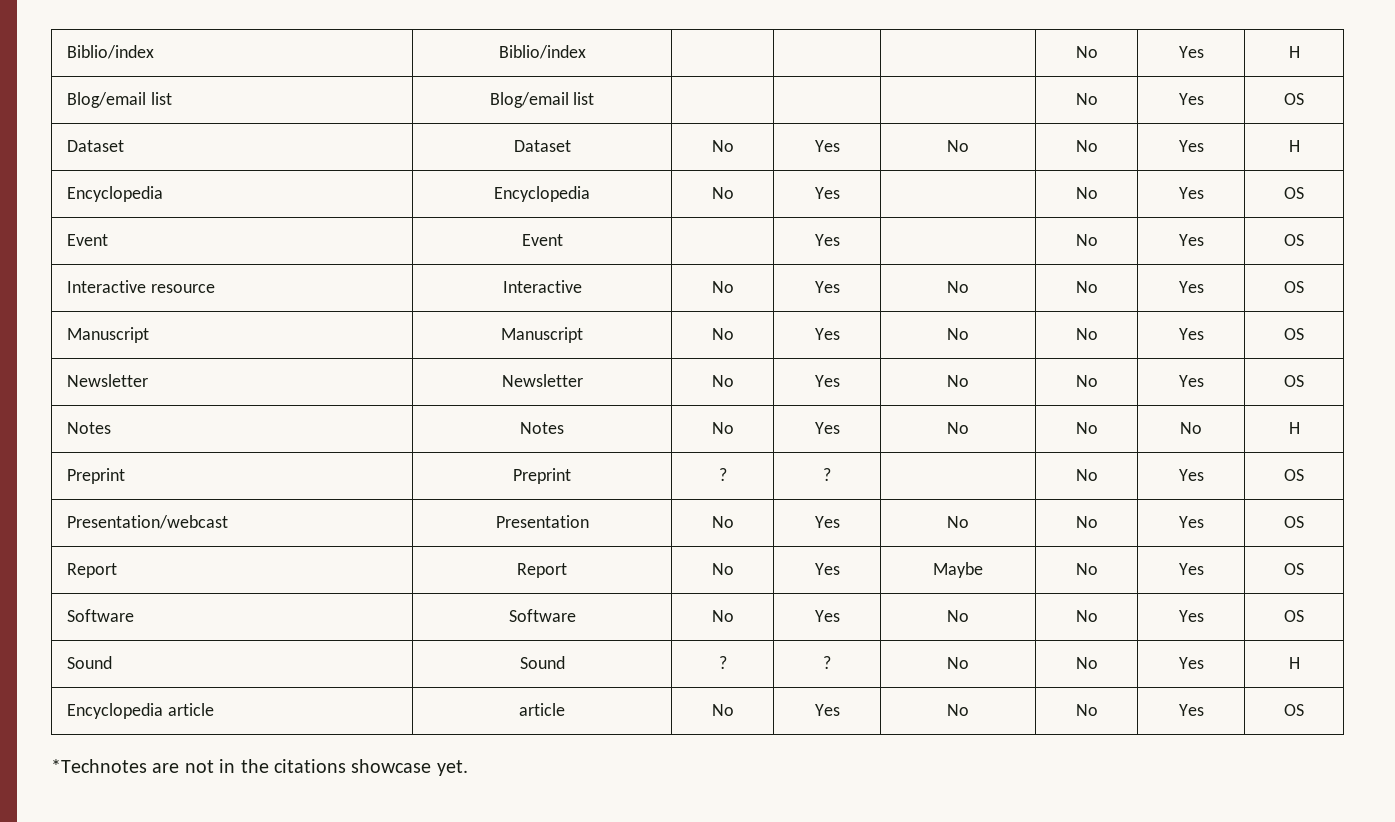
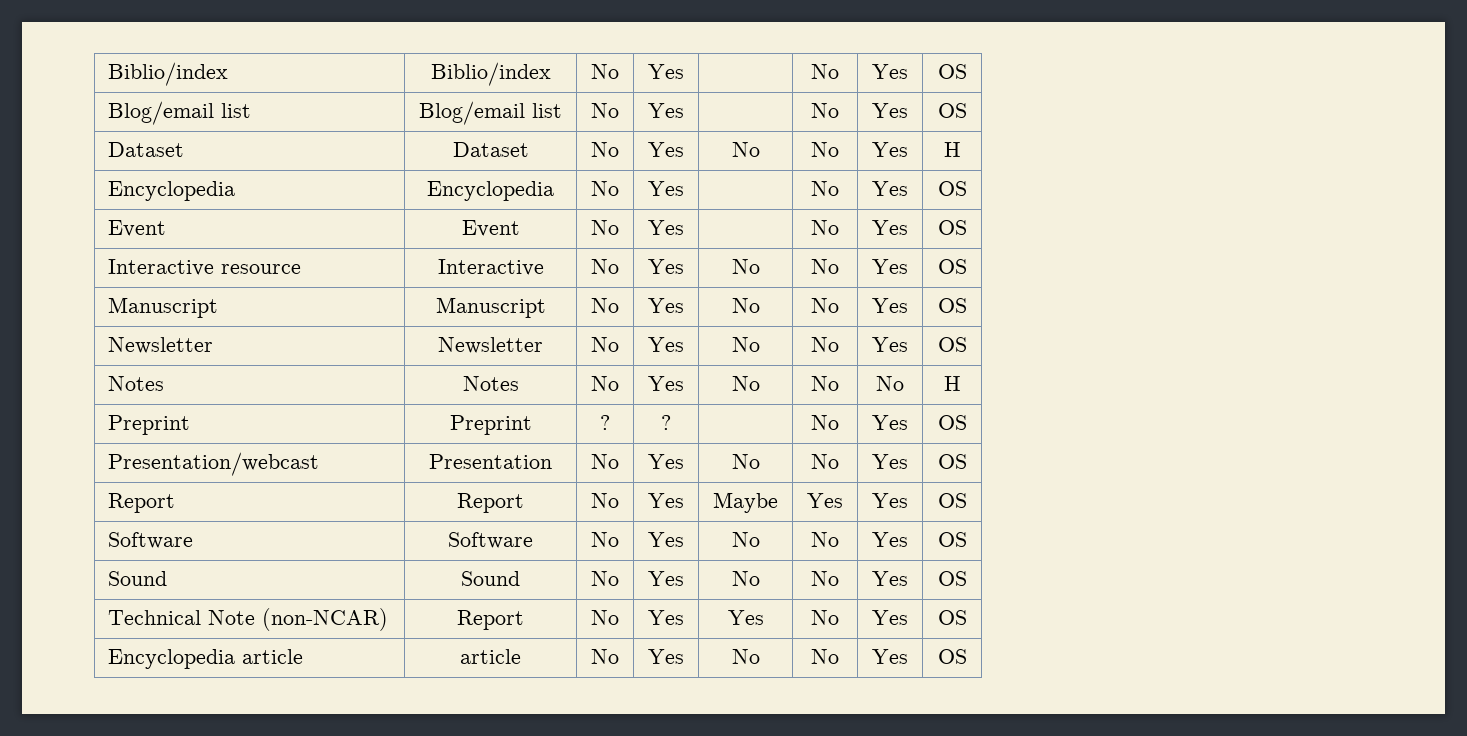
- Biblio/index | Biblio/index | | | | No | Yes | H
+ Biblio/index | Biblio/index | No | Yes | | No | Yes | OS
- Blog/email list | Blog/email list | | | | No | Yes | OS
+ Blog/email list | Blog/email list | No | Yes | | No | Yes | OS
- Event | Event | | Yes | | No | Yes | OS
+ Event | Event | No | Yes | | No | Yes | OS
- Report | Report | No | Yes | Maybe | No | Yes | OS
+ Report | Report | No | Yes | Maybe | Yes | Yes | OS
- Sound | Sound | ? | ? | No | No | Yes | H
+ Sound | Sound | No | Yes | No | No | Yes | OS
+ Technical Note (non-NCAR) | Report | No | Yes | Yes | No | Yes | OS
- *Technotes are not in the citations showcase yet.

